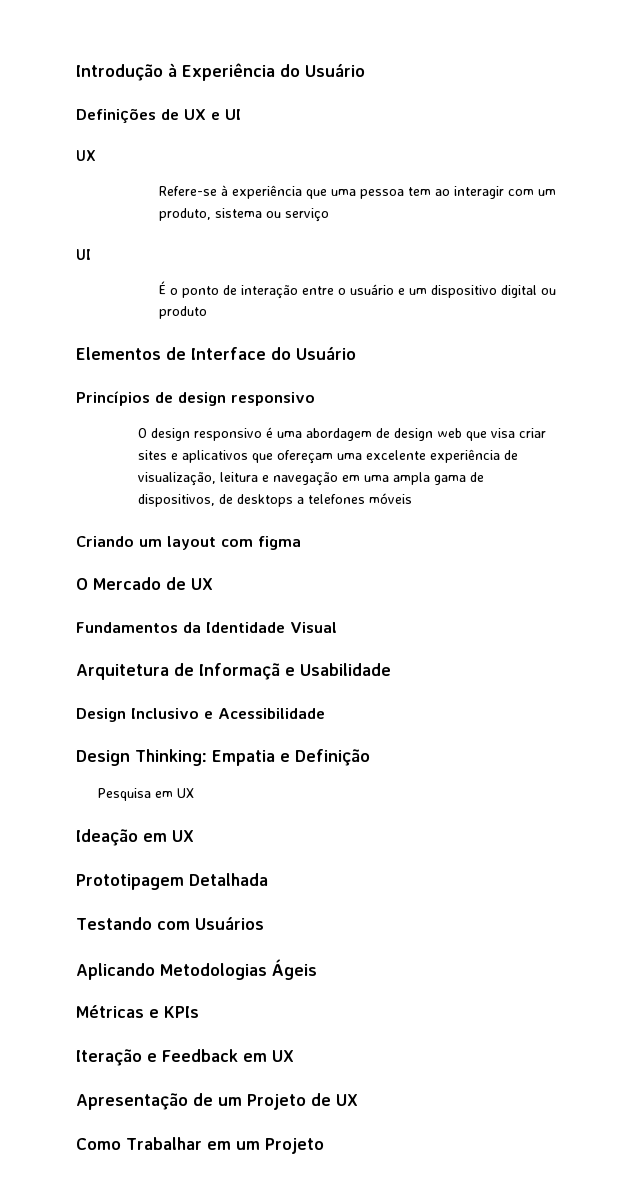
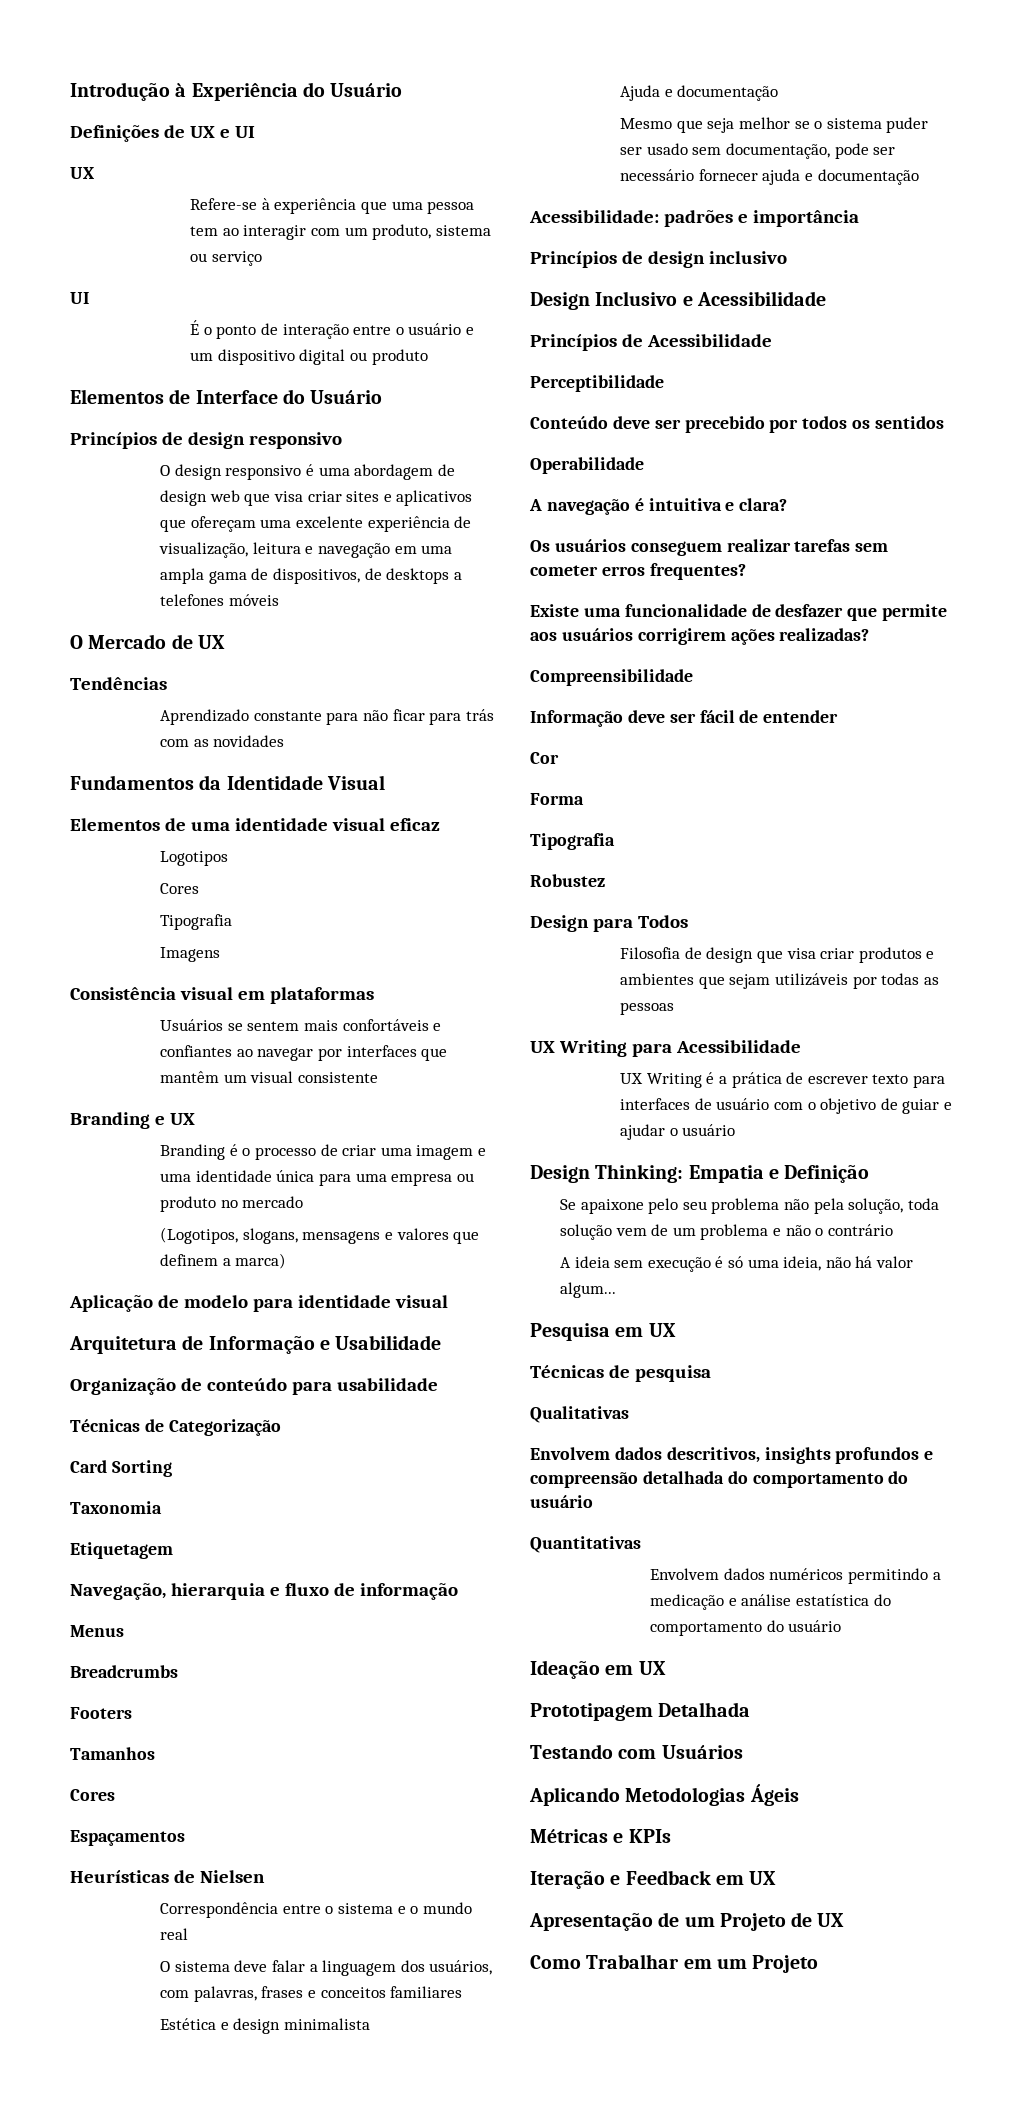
- Criando um layout com figma
+ Tendências
+ Aprendizado constante para não ficar para trás com as novidades
  Fundamentos da Identidade Visual
+ Elementos de uma identidade visual eficaz
+ Logotipos
+ Cores
+ Tipografia
+ Imagens
+ Consistência visual em plataformas
+ Usuários se sentem mais confortáveis e confiantes ao navegar por interfaces que mantêm um visual consistente
+ Branding e UX
+ Branding é o processo de criar uma imagem e uma identidade única para uma empresa ou produto no mercado
+ (Logotipos, slogans, mensagens e valores que definem a marca)
+ Aplicação de modelo para identidade visual
- Arquitetura de Informaçã e Usabilidade
+ Arquitetura de Informação e Usabilidade
+ Organização de conteúdo para usabilidade
+ Técnicas de Categorização
+ Card Sorting
+ Taxonomia
+ Etiquetagem
+ Navegação, hierarquia e fluxo de informação
+ Menus
+ Breadcrumbs
+ Footers
+ Tamanhos
+ Cores
+ Espaçamentos
+ Heurísticas de Nielsen
+ Correspondência entre o sistema e o mundo real
+ O sistema deve falar a linguagem dos usuários, com palavras, frases e conceitos familiares
+ Estética e design minimalista
+ Ajuda e documentação
+ Mesmo que seja melhor se o sistema puder ser usado sem documentação, pode ser necessário fornecer ajuda e documentação
+ Acessibilidade: padrões e importância
+ Princípios de design inclusivo
  Design Inclusivo e Acessibilidade
+ Princípios de Acessibilidade
+ Perceptibilidade
+ Conteúdo deve ser precebido por todos os sentidos
+ Operabilidade
+ A navegação é intuitiva e clara?
+ Os usuários conseguem realizar tarefas sem cometer erros frequentes?
+ Existe uma funcionalidade de desfazer que permite aos usuários corrigirem ações realizadas?
+ Compreensibilidade
+ Informação deve ser fácil de entender
+ Cor
+ Forma
+ Tipografia
+ Robustez
+ Design para Todos
+ Filosofia de design que visa criar produtos e ambientes que sejam utilizáveis por todas as pessoas
+ UX Writing para Acessibilidade
+ UX Writing é a prática de escrever texto para interfaces de usuário com o objetivo de guiar e ajudar o usuário
+ Se apaixone pelo seu problema não pela solução, toda solução vem de um problema e não o contrário
+ A ideia sem execução é só uma ideia, não há valor algum...
  Pesquisa em UX
+ Técnicas de pesquisa
+ Qualitativas
+ Envolvem dados descritivos, insights profundos e compreensão detalhada do comportamento do usuário
+ Quantitativas
+ Envolvem dados numéricos permitindo a medicação e análise estatística do comportamento do usuário

